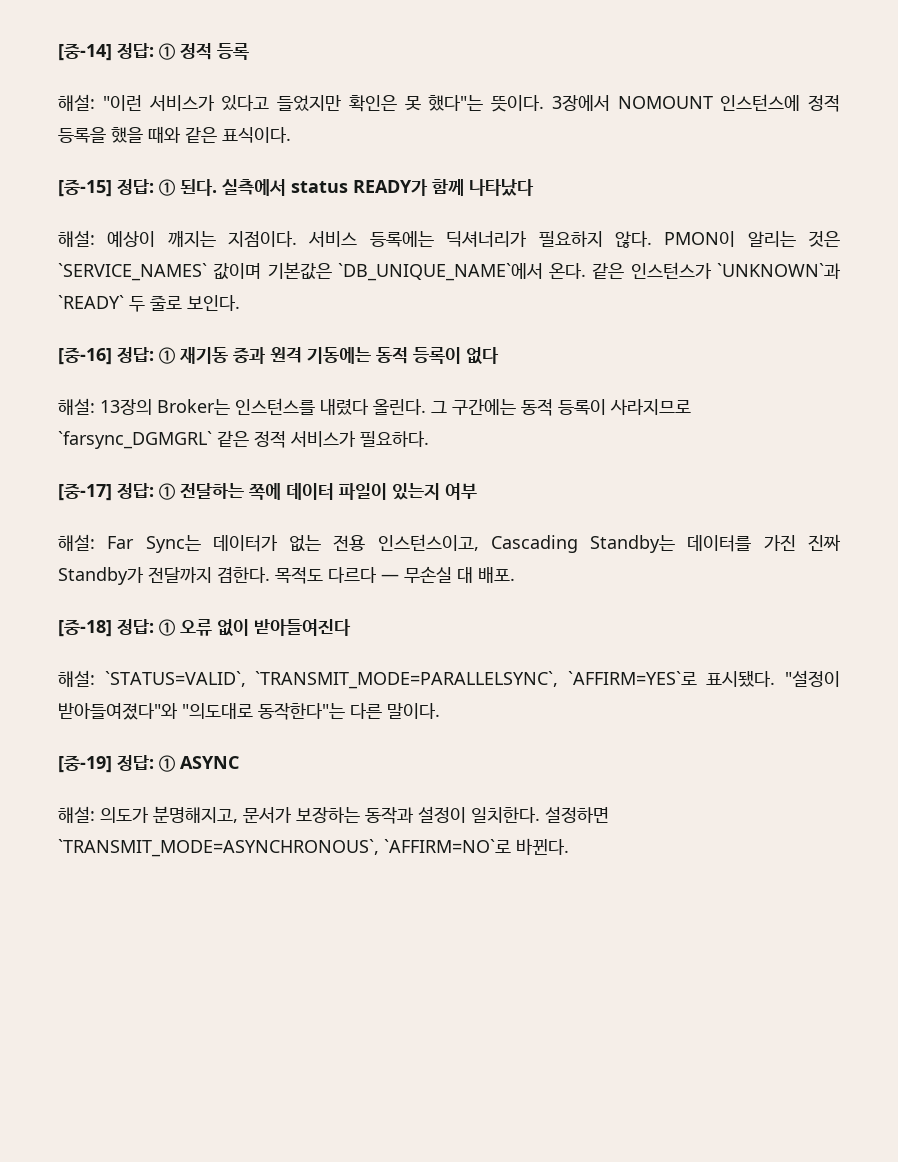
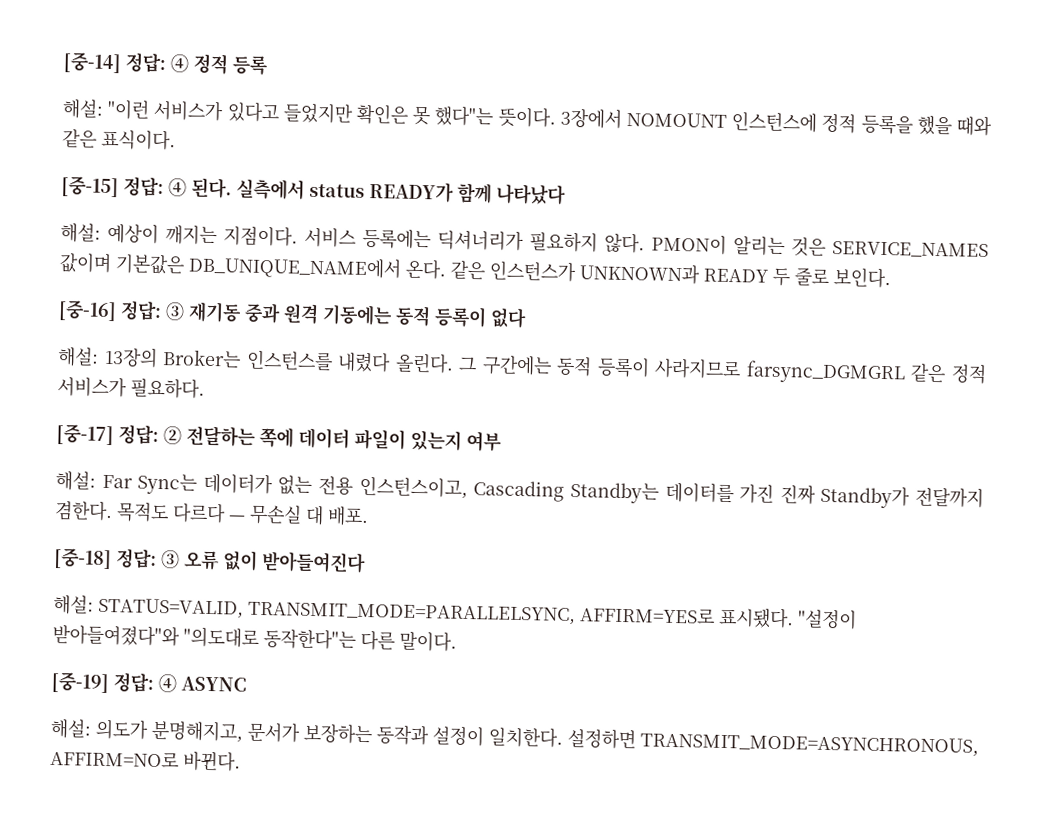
- [중-14] 정답: ① 정적 등록
+ [중-14] 정답: ④ 정적 등록
- [중-15] 정답: ① 된다.
+ [중-15] 정답: ④ 된다.
- PMON이 알리는 것은 `SERVICE_NAMES` 값이며 기본값은 `DB_UNIQUE_NAME`에서 온다.
+ PMON이 알리는 것은 SERVICE_NAMES 값이며 기본값은 DB_UNIQUE_NAME에서 온다.
- 같은 인스턴스가 `UNKNOWN`과 `READY` 두 줄로 보인다.
+ 같은 인스턴스가 UNKNOWN과 READY 두 줄로 보인다.
- [중-16] 정답: ① 재기동 중과 원격 기동에는 동적 등록이 없다
+ [중-16] 정답: ③ 재기동 중과 원격 기동에는 동적 등록이 없다
- 그 구간에는 동적 등록이 사라지므로 `farsync_DGMGRL` 같은 정적 서비스가 필요하다.
+ 그 구간에는 동적 등록이 사라지므로 farsync_DGMGRL 같은 정적 서비스가 필요하다.
- [중-17] 정답: ① 전달하는 쪽에 데이터 파일이 있는지 여부
+ [중-17] 정답: ② 전달하는 쪽에 데이터 파일이 있는지 여부
- [중-18] 정답: ① 오류 없이 받아들여진다
+ [중-18] 정답: ③ 오류 없이 받아들여진다
- 해설: `STATUS=VALID`, `TRANSMIT_MODE=PARALLELSYNC`, `AFFIRM=YES`로 표시됐다.
+ 해설: STATUS=VALID, TRANSMIT_MODE=PARALLELSYNC, AFFIRM=YES로 표시됐다.
- [중-19] 정답: ① ASYNC
+ [중-19] 정답: ④ ASYNC
- 설정하면 `TRANSMIT_MODE=ASYNCHRONOUS`, `AFFIRM=NO`로 바뀐다.
+ 설정하면 TRANSMIT_MODE=ASYNCHRONOUS, AFFIRM=NO로 바뀐다.

